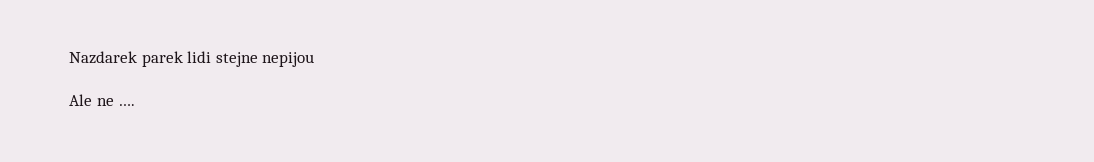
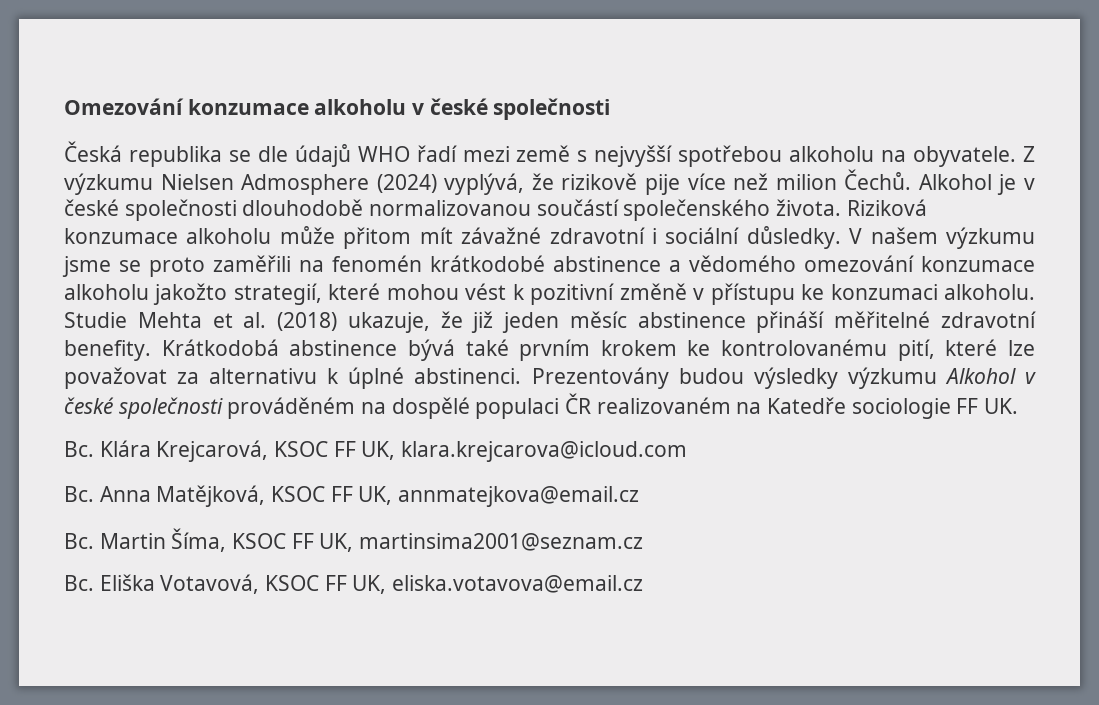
- Nazdarek parek lidi stejne nepijou
- Ale ne ….
+ Omezování konzumace alkoholu v české společnosti
+ Česká republika se dle údajů WHO řadí mezi země s nejvyšší spotřebou alkoholu na obyvatele. Z výzkumu Nielsen Admosphere (2024) vyplývá, že rizikově pije více než milion Čechů. Alkohol je v české společnosti dlouhodobě normalizovanou součástí společenského života. Riziková konzumace alkoholu může přitom mít závažné zdravotní i sociální důsledky. V našem výzkumu jsme se proto zaměřili na fenomén krátkodobé abstinence a vědomého omezování konzumace alkoholu jakožto strategií, které mohou vést k pozitivní změně v přístupu ke konzumaci alkoholu. Studie Mehta et al. (2018) ukazuje, že již jeden měsíc abstinence přináší měřitelné zdravotní benefity. Krátkodobá abstinence bývá také prvním krokem ke kontrolovanému pití, které lze považovat za alternativu k úplné abstinenci. Prezentovány budou výsledky výzkumu Alkohol v české společnosti prováděném na dospělé populaci ČR realizovaném na Katedře sociologie FF UK.
+ Bc. Klára Krejcarová, KSOC FF UK, klara.krejcarova@icloud.com
+ Bc. Anna Matějková, KSOC FF UK, annmatejkova@email.cz
+ Bc. Martin Šíma, KSOC FF UK, martinsima2001@seznam.cz
+ Bc. Eliška Votavová, KSOC FF UK, eliska.votavova@email.cz

